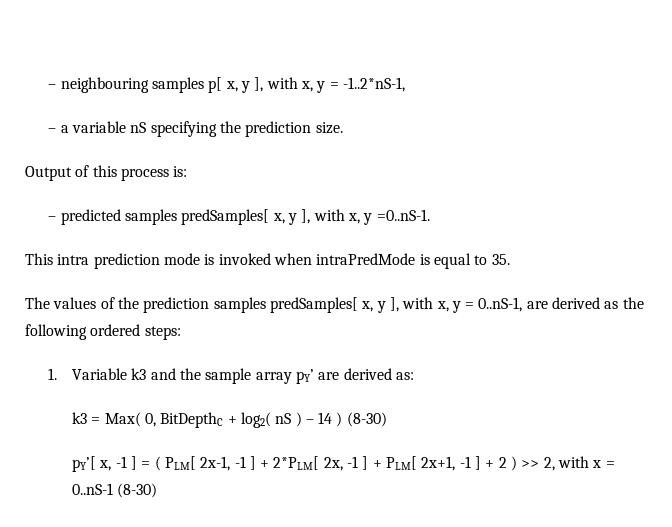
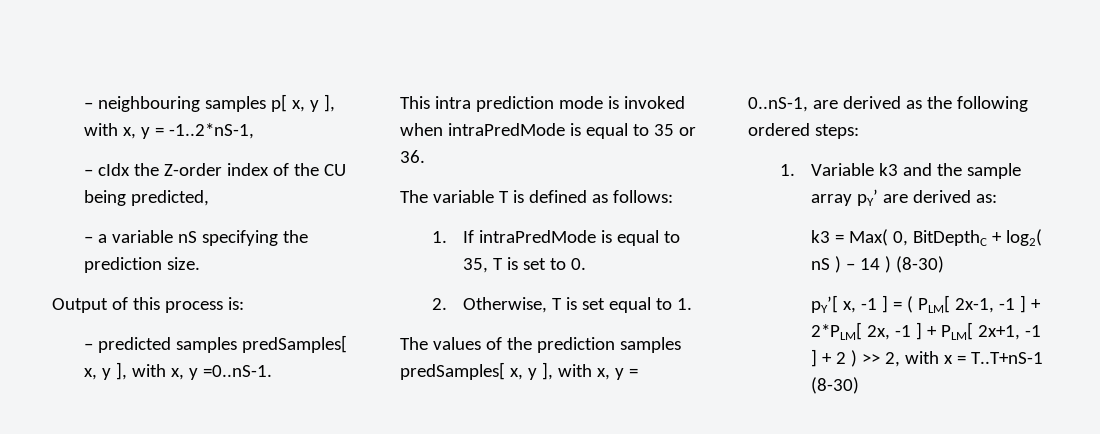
+ – cIdx the Z-order index of the CU being predicted,
- This intra prediction mode is invoked when intraPredMode is equal to 35.
+ This intra prediction mode is invoked when intraPredMode is equal to 35 or 36.
+ The variable T is defined as follows:
+ 1. If intraPredMode is equal to 35, T is set to 0.
+ 2. Otherwise, T is set equal to 1.
- pY’[ x, -1 ] = ( PLM[ 2x-1, -1 ] + 2*PLM[ 2x, -1 ] + PLM[ 2x+1, -1 ] + 2 ) >> 2, with x = 0..nS-1 (8-30)
+ pY’[ x, -1 ] = ( PLM[ 2x-1, -1 ] + 2*PLM[ 2x, -1 ] + PLM[ 2x+1, -1 ] + 2 ) >> 2, with x = T..T+nS-1 (8-30)

